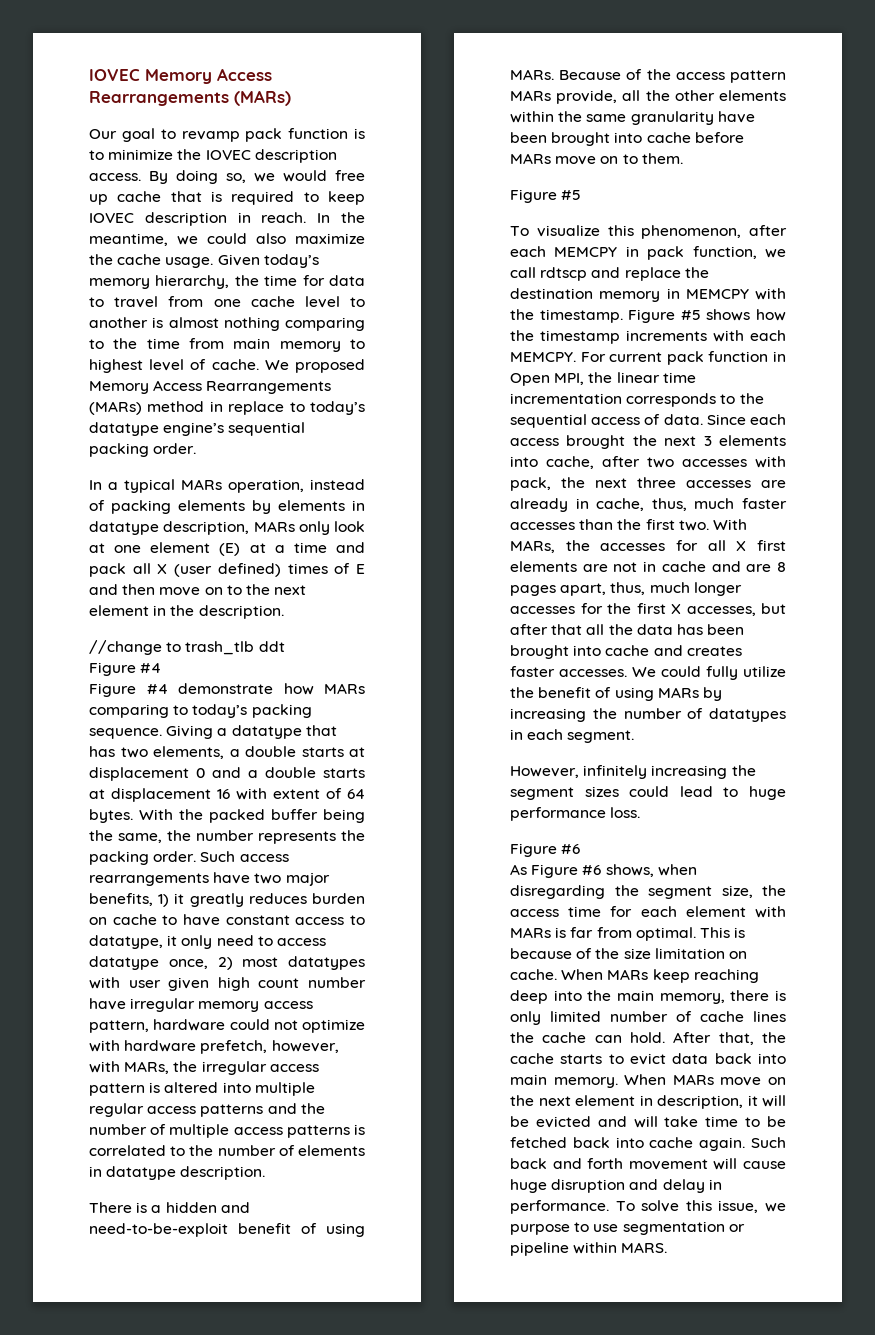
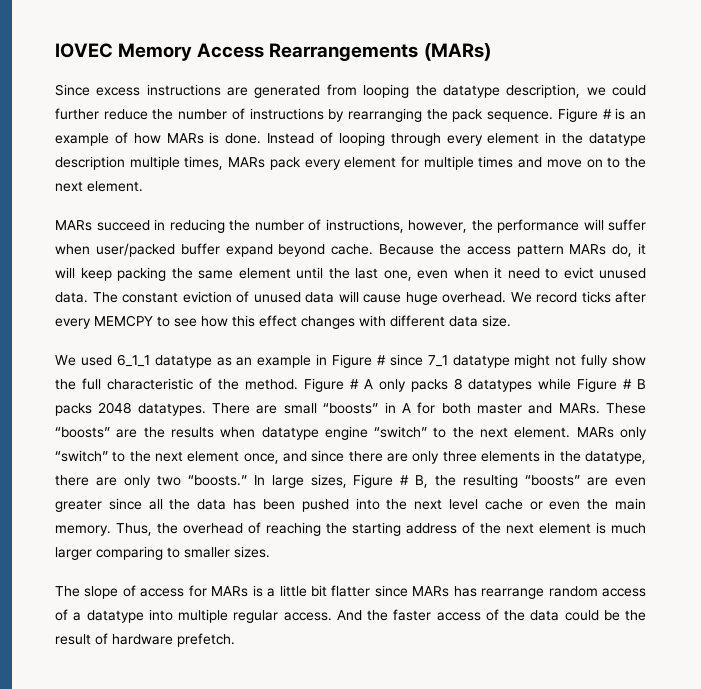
- Our goal to revamp pack function is to minimize the IOVEC description access. By doing so, we would free up cache that is required to keep IOVEC description in reach. In the meantime, we could also maximize the cache usage. Given today’s memory hierarchy, the time for data to travel from one cache level to another is almost nothing comparing to the time from main memory to highest level of cache. We proposed Memory Access Rearrangements (MARs) method in replace to today’s datatype engine’s sequential packing order.
- In a typical MARs operation, instead of packing elements by elements in datatype description, MARs only look at one element (E) at a time and pack all X (user defined) times of E and then move on to the next element in the description.
- //change to trash_tlb ddt
- Figure #4
- Figure #4 demonstrate how MARs comparing to today’s packing sequence. Giving a datatype that has two elements, a double starts at displacement 0 and a double starts at displacement 16 with extent of 64 bytes. With the packed buffer being the same, the number represents the packing order. Such access rearrangements have two major benefits, 1) it greatly reduces burden on cache to have constant access to datatype, it only need to access datatype once, 2) most datatypes with user given high count number have irregular memory access pattern, hardware could not optimize with hardware prefetch, however, with MARs, the irregular access pattern is altered into multiple regular access patterns and the number of multiple access patterns is correlated to the number of elements in datatype description.
- There is a hidden and need-to-be-exploit benefit of using MARs. Because of the access pattern MARs provide, all the other elements within the same granularity have been brought into cache before MARs move on to them.
- Figure #5
- To visualize this phenomenon, after each MEMCPY in pack function, we call rdtscp and replace the destination memory in MEMCPY with the timestamp. Figure #5 shows how the timestamp increments with each MEMCPY. For current pack function in Open MPI, the linear time incrementation corresponds to the sequential access of data. Since each access brought the next 3 elements into cache, after two accesses with pack, the next three accesses are already in cache, thus, much faster accesses than the first two. With MARs, the accesses for all X first elements are not in cache and are 8 pages apart, thus, much longer accesses for the first X accesses, but after that all the data has been brought into cache and creates faster accesses. We could fully utilize the benefit of using MARs by increasing the number of datatypes in each segment.
- However, infinitely increasing the segment sizes could lead to huge performance loss.
- Figure #6
- As Figure #6 shows, when disregarding the segment size, the access time for each element with MARs is far from optimal. This is because of the size limitation on cache. When MARs keep reaching deep into the main memory, there is only limited number of cache lines the cache can hold. After that, the cache starts to evict data back into main memory. When MARs move on the next element in description, it will be evicted and will take time to be fetched back into cache again. Such back and forth movement will cause huge disruption and delay in performance. To solve this issue, we purpose to use segmentation or pipeline within MARS.
+ Since excess instructions are generated from looping the datatype description, we could further reduce the number of instructions by rearranging the pack sequence. Figure # is an example of how MARs is done. Instead of looping through every element in the datatype description multiple times, MARs pack every element for multiple times and move on to the next element.
+ MARs succeed in reducing the number of instructions, however, the performance will suffer when user/packed buffer expand beyond cache. Because the access pattern MARs do, it will keep packing the same element until the last one, even when it need to evict unused data. The constant eviction of unused data will cause huge overhead. We record ticks after every MEMCPY to see how this effect changes with different data size.
+ We used 6_1_1 datatype as an example in Figure # since 7_1 datatype might not fully show the full characteristic of the method. Figure # A only packs 8 datatypes while Figure # B packs 2048 datatypes. There are small “boosts” in A for both master and MARs. These “boosts” are the results when datatype engine “switch” to the next element. MARs only “switch” to the next element once, and since there are only three elements in the datatype, there are only two “boosts.” In large sizes, Figure # B, the resulting “boosts” are even greater since all the data has been pushed into the next level cache or even the main memory. Thus, the overhead of reaching the starting address of the next element is much larger comparing to smaller sizes.
+ The slope of access for MARs is a little bit flatter since MARs has rearrange random access of a datatype into multiple regular access. And the faster access of the data could be the result of hardware prefetch.

